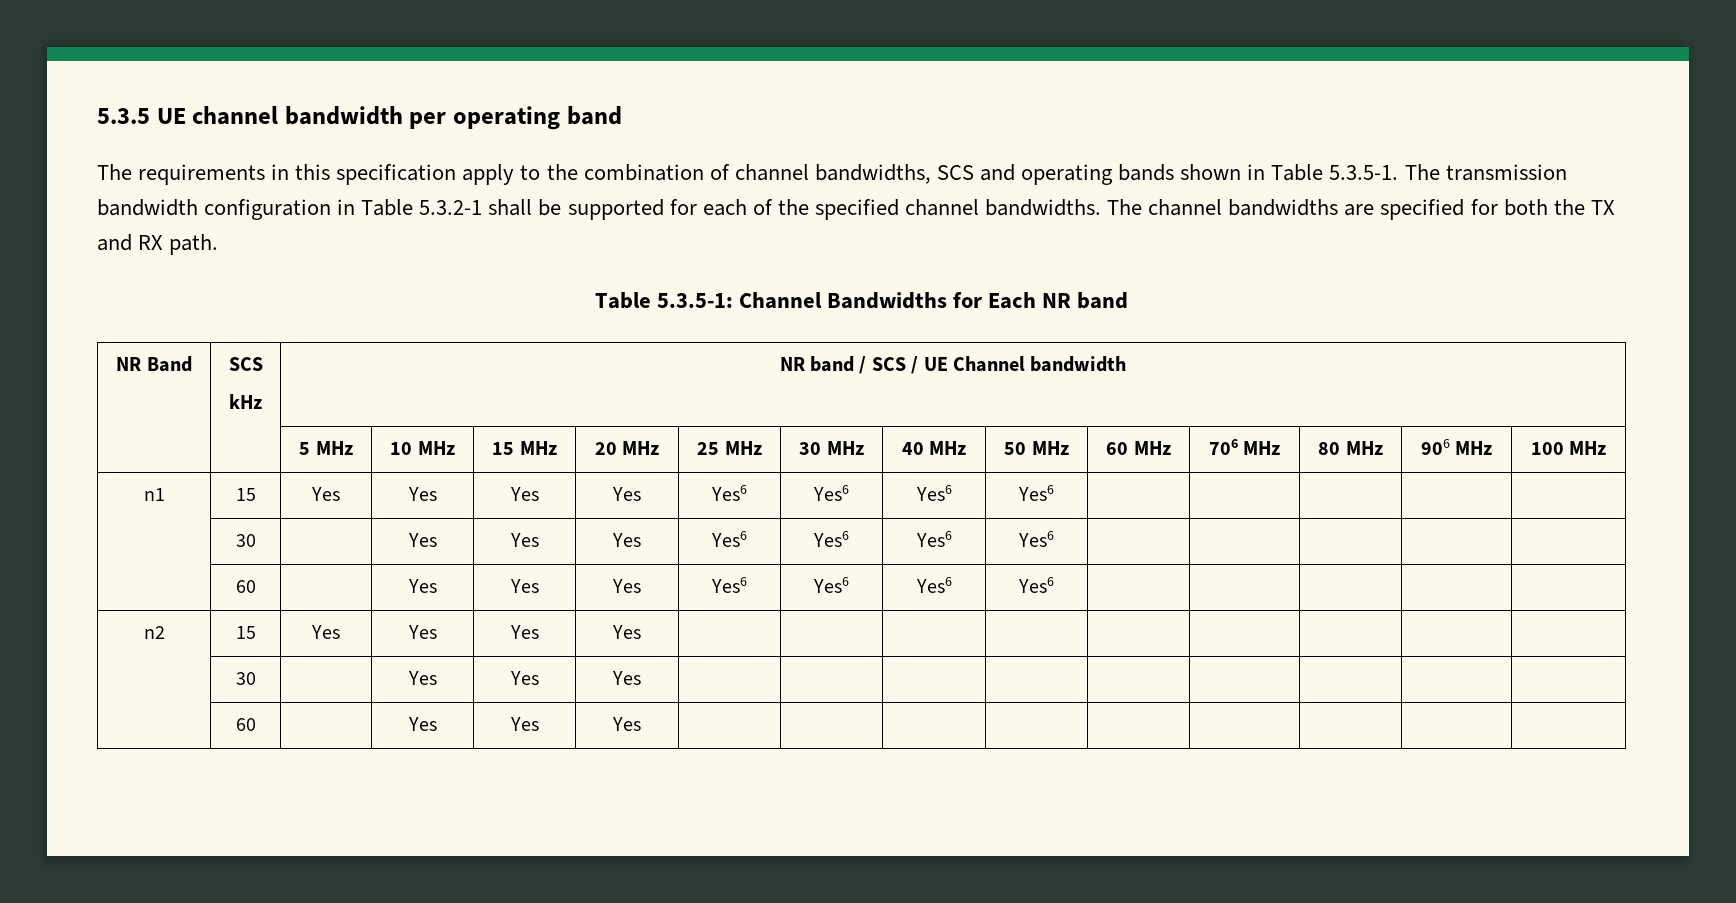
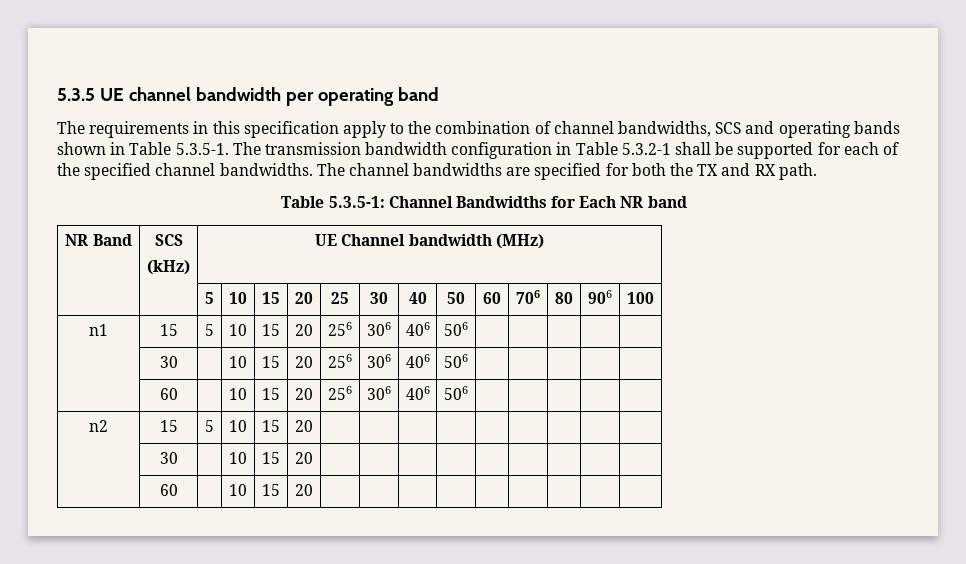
  NR Band | SCS
- kHz | NR band / SCS / UE Channel bandwidth
- | | 5 MHz | 10 MHz | 15 MHz | 20 MHz | 25 MHz | 30 MHz | 40 MHz | 50 MHz | 60 MHz | 706 MHz | 80 MHz | 906 MHz | 100 MHz
+ (kHz) | UE Channel bandwidth (MHz)
+ | | 5 | 10 | 15 | 20 | 25 | 30 | 40 | 50 | 60 | 706 | 80 | 906 | 100
- n1 | 15 | Yes | Yes | Yes | Yes | Yes6 | Yes6 | Yes6 | Yes6 | | | | |
- | 30 | | Yes | Yes | Yes | Yes6 | Yes6 | Yes6 | Yes6 | | | | |
- | 60 | | Yes | Yes | Yes | Yes6 | Yes6 | Yes6 | Yes6 | | | | |
- n2 | 15 | Yes | Yes | Yes | Yes | | | | | | | | |
- | 30 | | Yes | Yes | Yes | | | | | | | | |
- | 60 | | Yes | Yes | Yes | | | | | | | | |
+ n1 | 15 | 5 | 10 | 15 | 20 | 256 | 306 | 406 | 506 | | | | |
+ | 30 | | 10 | 15 | 20 | 256 | 306 | 406 | 506 | | | | |
+ | 60 | | 10 | 15 | 20 | 256 | 306 | 406 | 506 | | | | |
+ n2 | 15 | 5 | 10 | 15 | 20 | | | | | | | | |
+ | 30 | | 10 | 15 | 20 | | | | | | | | |
+ | 60 | | 10 | 15 | 20 | | | | | | | | |

